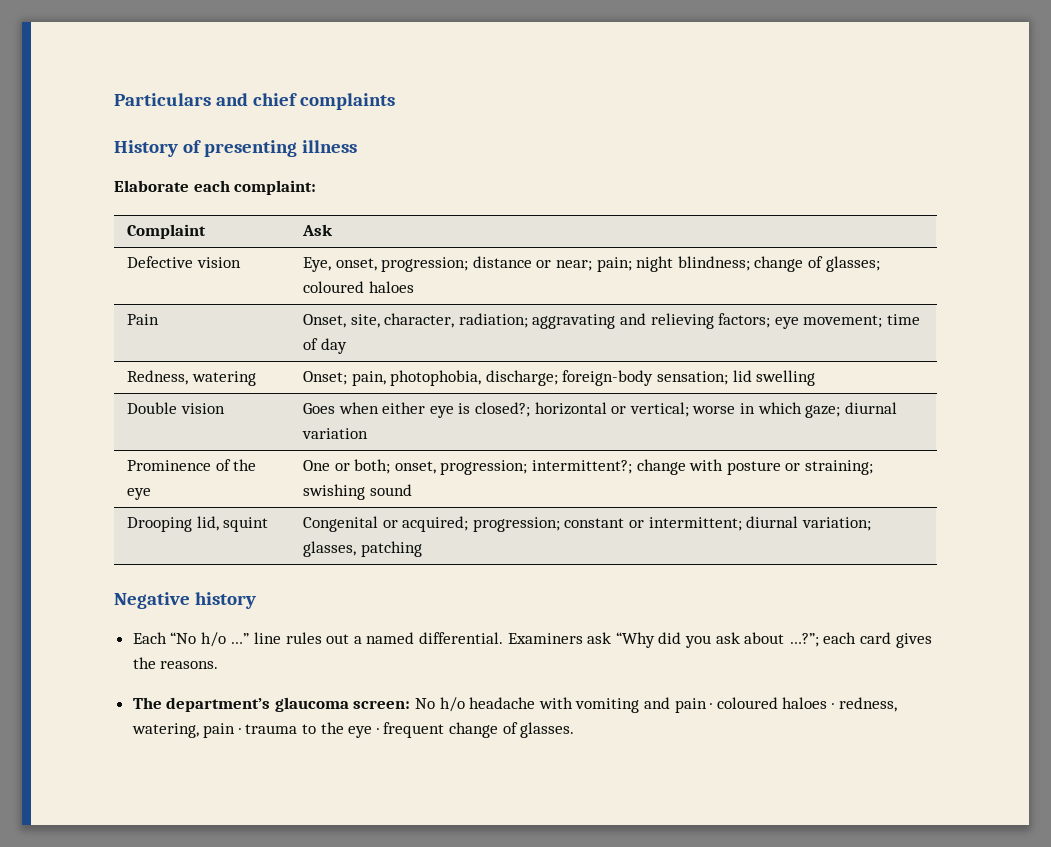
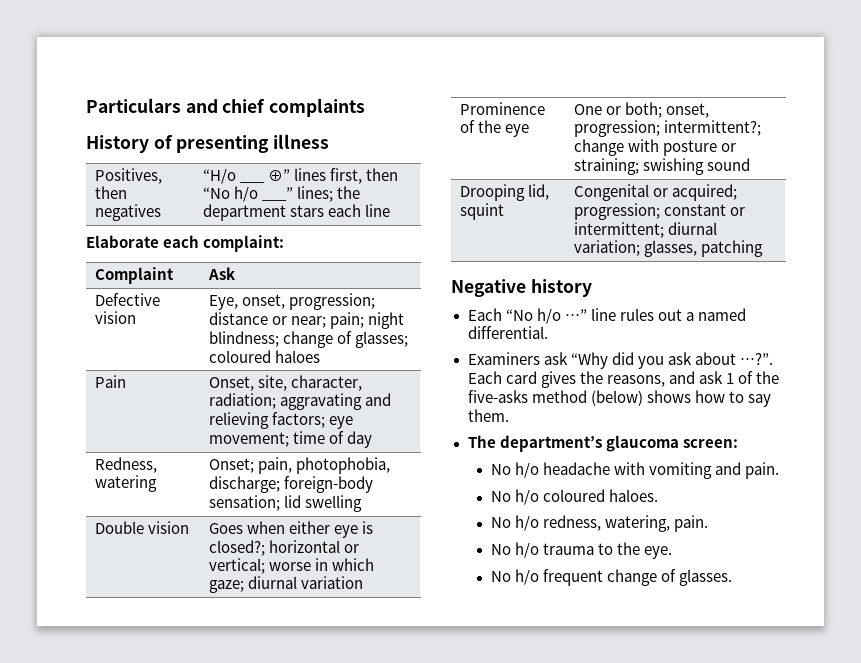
+ Positives, then negatives | “H/o ___ ⊕” lines first, then “No h/o ___” lines; the department stars each line
- Each “No h/o …” line rules out a named differential. Examiners ask “Why did you ask about …?”; each card gives the reasons.
+ Each “No h/o …” line rules out a named differential.
+ Examiners ask “Why did you ask about …?”. Each card gives the reasons, and ask 1 of the five-asks method (below) shows how to say them.
- The department’s glaucoma screen: No h/o headache with vomiting and pain · coloured haloes · redness, watering, pain · trauma to the eye · frequent change of glasses.
+ The department’s glaucoma screen:
+ No h/o headache with vomiting and pain.
+ No h/o coloured haloes.
+ No h/o redness, watering, pain.
+ No h/o trauma to the eye.
+ No h/o frequent change of glasses.

